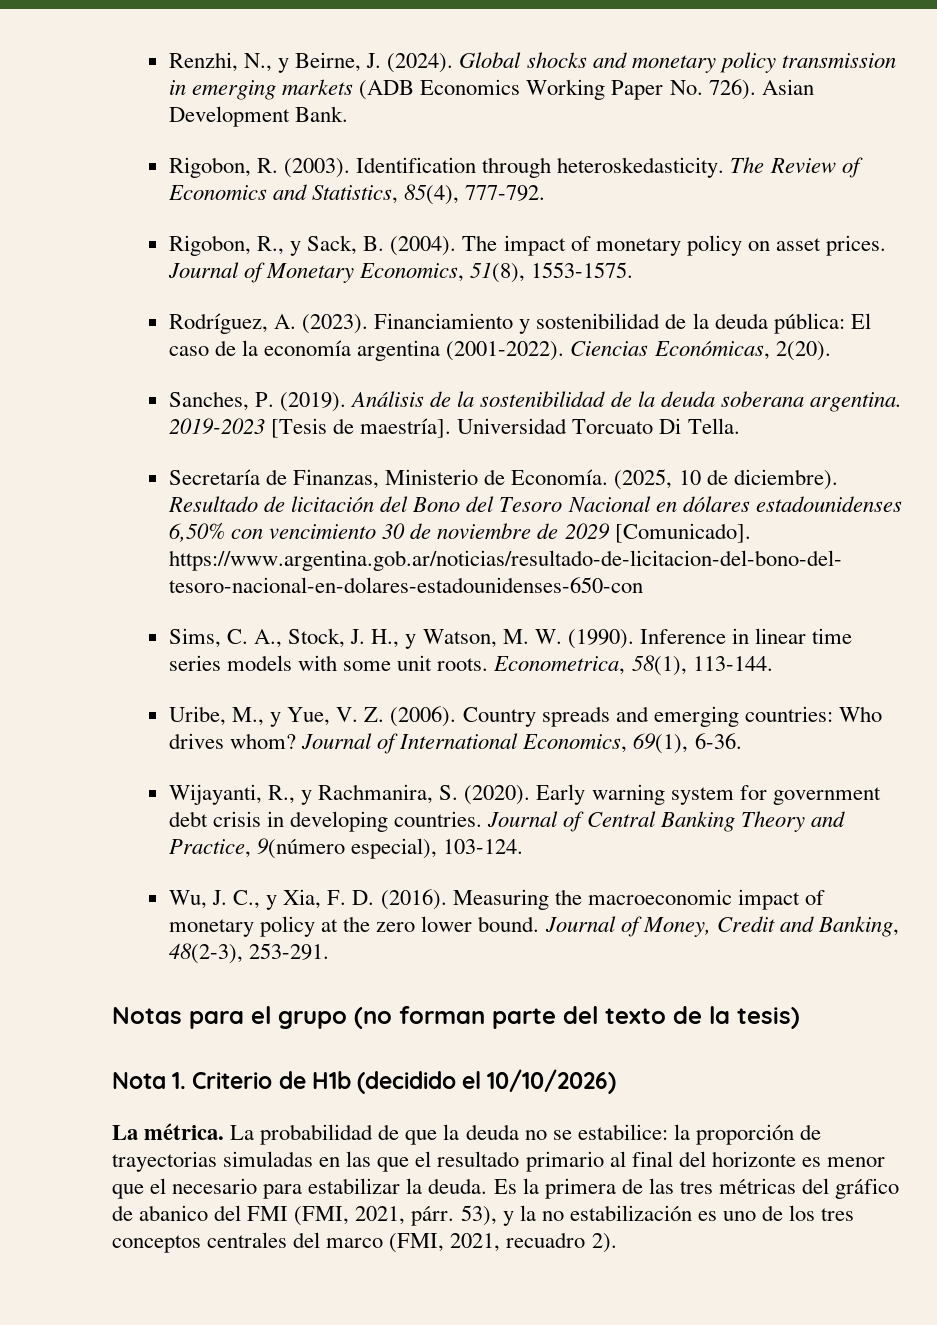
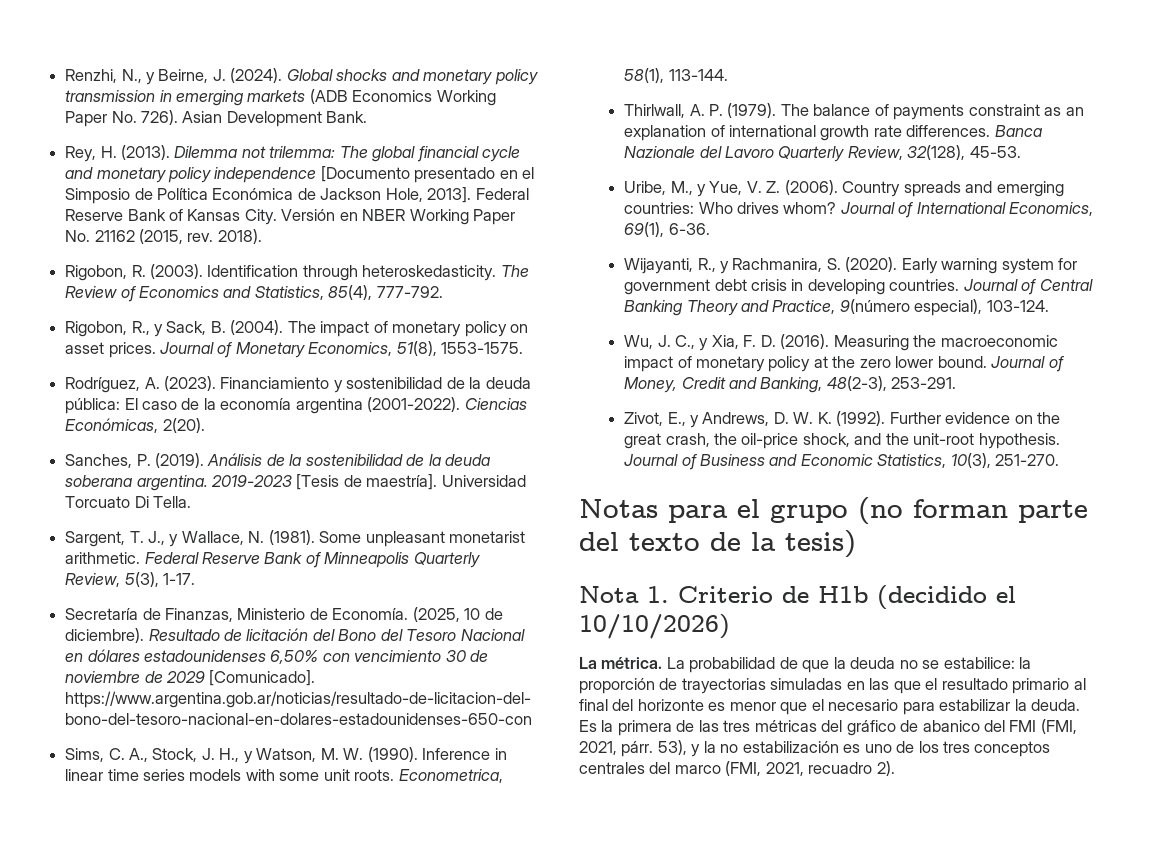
+ Rey, H. (2013). Dilemma not trilemma: The global financial cycle and monetary policy independence [Documento presentado en el Simposio de Política Económica de Jackson Hole, 2013]. Federal Reserve Bank of Kansas City. Versión en NBER Working Paper No. 21162 (2015, rev. 2018).
+ Sargent, T. J., y Wallace, N. (1981). Some unpleasant monetarist arithmetic. Federal Reserve Bank of Minneapolis Quarterly Review, 5(3), 1-17.
+ Thirlwall, A. P. (1979). The balance of payments constraint as an explanation of international growth rate differences. Banca Nazionale del Lavoro Quarterly Review, 32(128), 45-53.
+ Zivot, E., y Andrews, D. W. K. (1992). Further evidence on the great crash, the oil-price shock, and the unit-root hypothesis. Journal of Business and Economic Statistics, 10(3), 251-270.

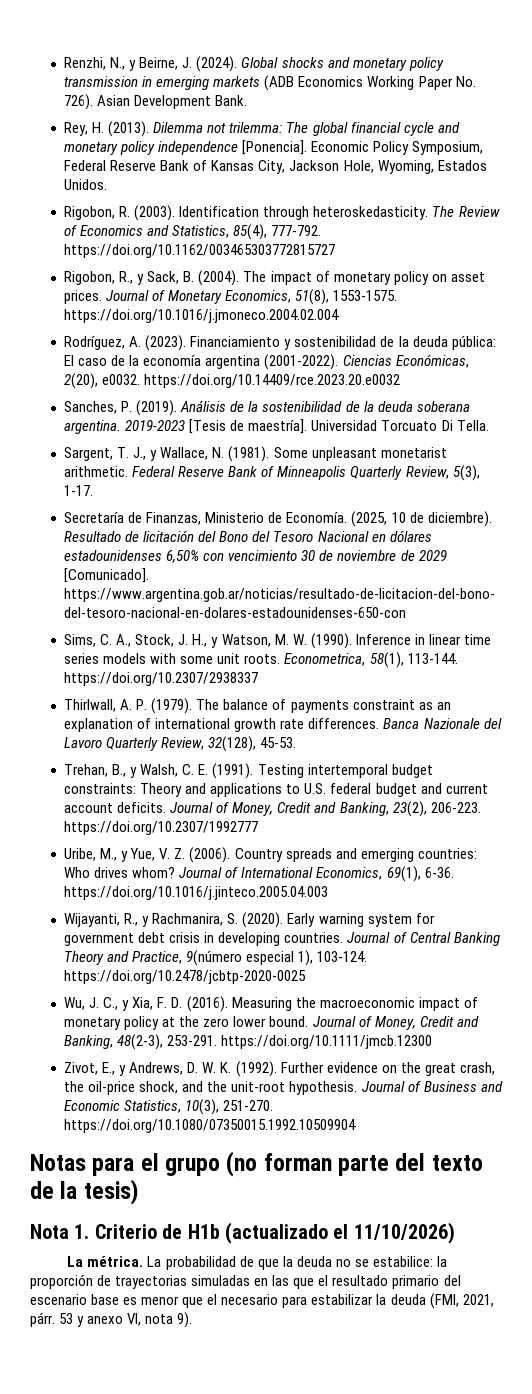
- Dilemma not trilemma: The global financial cycle and monetary policy independence [Documento presentado en el Simposio de Política Económica de Jackson Hole, 2013]. Federal Reserve Bank of Kansas City. Versión en NBER Working Paper No. 21162 (2015, rev. 2018).
+ Dilemma not trilemma: The global financial cycle and monetary policy independence [Ponencia]. Economic Policy Symposium, Federal Reserve Bank of Kansas City, Jackson Hole, Wyoming, Estados Unidos.
- The Review of Economics and Statistics, 85(4), 777-792.
+ The Review of Economics and Statistics, 85(4), 777-792. https://doi.org/10.1162/003465303772815727
- Journal of Monetary Economics, 51(8), 1553-1575.
+ Journal of Monetary Economics, 51(8), 1553-1575. https://doi.org/10.1016/j.jmoneco.2004.02.004
- Ciencias Económicas, 2(20).
+ Ciencias Económicas, 2(20), e0032. https://doi.org/10.14409/rce.2023.20.e0032
- Econometrica, 58(1), 113-144.
+ Econometrica, 58(1), 113-144. https://doi.org/10.2307/2938337
+ Trehan, B., y Walsh, C. E. (1991). Testing intertemporal budget constraints: Theory and applications to U.S. federal budget and current account deficits. Journal of Money, Credit and Banking, 23(2), 206-223. https://doi.org/10.2307/1992777
- Journal of International Economics, 69(1), 6-36.
+ Journal of International Economics, 69(1), 6-36. https://doi.org/10.1016/j.jinteco.2005.04.003
- Journal of Central Banking Theory and Practice, 9(número especial), 103-124.
+ Journal of Central Banking Theory and Practice, 9(número especial 1), 103-124. https://doi.org/10.2478/jcbtp-2020-0025
- Journal of Money, Credit and Banking, 48(2-3), 253-291.
+ Journal of Money, Credit and Banking, 48(2-3), 253-291. https://doi.org/10.1111/jmcb.12300
- Journal of Business and Economic Statistics, 10(3), 251-270.
+ Journal of Business and Economic Statistics, 10(3), 251-270. https://doi.org/10.1080/07350015.1992.10509904
- Nota 1. Criterio de H1b (decidido el 10/10/2026)
+ Nota 1. Criterio de H1b (actualizado el 11/10/2026)
- La probabilidad de que la deuda no se estabilice: la proporción de trayectorias simuladas en las que el resultado primario al final del horizonte es menor que el necesario para estabilizar la deuda. Es la primera de las tres métricas del gráfico de abanico del FMI (FMI, 2021, párr. 53), y la no estabilización es uno de los tres conceptos centrales del marco (FMI, 2021, recuadro 2).
+ La probabilidad de que la deuda no se estabilice: la proporción de trayectorias simuladas en las que el resultado primario del escenario base es menor que el necesario para estabilizar la deuda (FMI, 2021, párr. 53 y anexo VI, nota 9).

